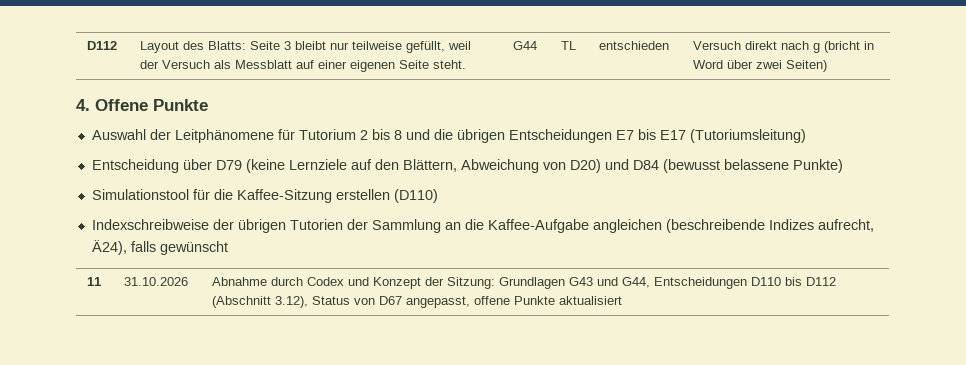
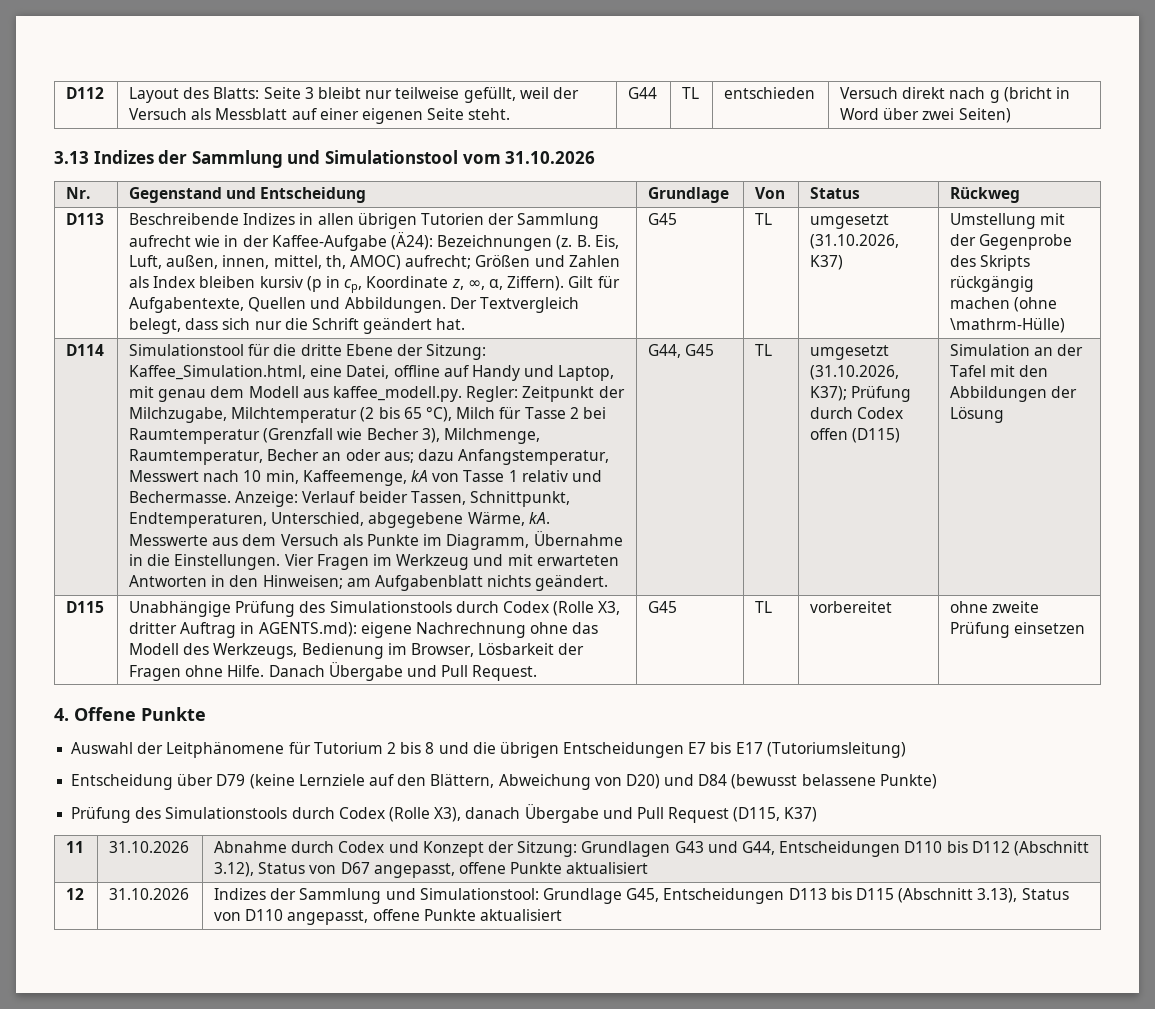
+ 3.13 Indizes der Sammlung und Simulationstool vom 31.10.2026
+ Nr. | Gegenstand und Entscheidung | Grundlage | Von | Status | Rückweg
+ D113 | Beschreibende Indizes in allen übrigen Tutorien der Sammlung aufrecht wie in der Kaffee-Aufgabe (Ä24): Bezeichnungen (z. B. Eis, Luft, außen, innen, mittel, th, AMOC) aufrecht; Größen und Zahlen als Index bleiben kursiv (p in cp, Koordinate z, ∞, α, Ziffern). Gilt für Aufgabentexte, Quellen und Abbildungen. Der Textvergleich belegt, dass sich nur die Schrift geändert hat. | G45 | TL | umgesetzt (31.10.2026, K37) | Umstellung mit der Gegenprobe des Skripts rückgängig machen (ohne \mathrm-Hülle)
+ D114 | Simulationstool für die dritte Ebene der Sitzung: Kaffee_Simulation.html, eine Datei, offline auf Handy und Laptop, mit genau dem Modell aus kaffee_modell.py. Regler: Zeitpunkt der Milchzugabe, Milchtemperatur (2 bis 65 °C), Milch für Tasse 2 bei Raumtemperatur (Grenzfall wie Becher 3), Milchmenge, Raumtemperatur, Becher an oder aus; dazu Anfangstemperatur, Messwert nach 10 min, Kaffeemenge, kA von Tasse 1 relativ und Bechermasse. Anzeige: Verlauf beider Tassen, Schnittpunkt, Endtemperaturen, Unterschied, abgegebene Wärme, kA. Messwerte aus dem Versuch als Punkte im Diagramm, Übernahme in die Einstellungen. Vier Fragen im Werkzeug und mit erwarteten Antworten in den Hinweisen; am Aufgabenblatt nichts geändert. | G44, G45 | TL | umgesetzt (31.10.2026, K37); Prüfung durch Codex offen (D115) | Simulation an der Tafel mit den Abbildungen der Lösung
+ D115 | Unabhängige Prüfung des Simulationstools durch Codex (Rolle X3, dritter Auftrag in AGENTS.md): eigene Nachrechnung ohne das Modell des Werkzeugs, Bedienung im Browser, Lösbarkeit der Fragen ohne Hilfe. Danach Übergabe und Pull Request. | G45 | TL | vorbereitet | ohne zweite Prüfung einsetzen
- Simulationstool für die Kaffee-Sitzung erstellen (D110)
- Indexschreibweise der übrigen Tutorien der Sammlung an die Kaffee-Aufgabe angleichen (beschreibende Indizes aufrecht, Ä24), falls gewünscht
+ Prüfung des Simulationstools durch Codex (Rolle X3), danach Übergabe und Pull Request (D115, K37)
+ 12 | 31.10.2026 | Indizes der Sammlung und Simulationstool: Grundlage G45, Entscheidungen D113 bis D115 (Abschnitt 3.13), Status von D110 angepasst, offene Punkte aktualisiert

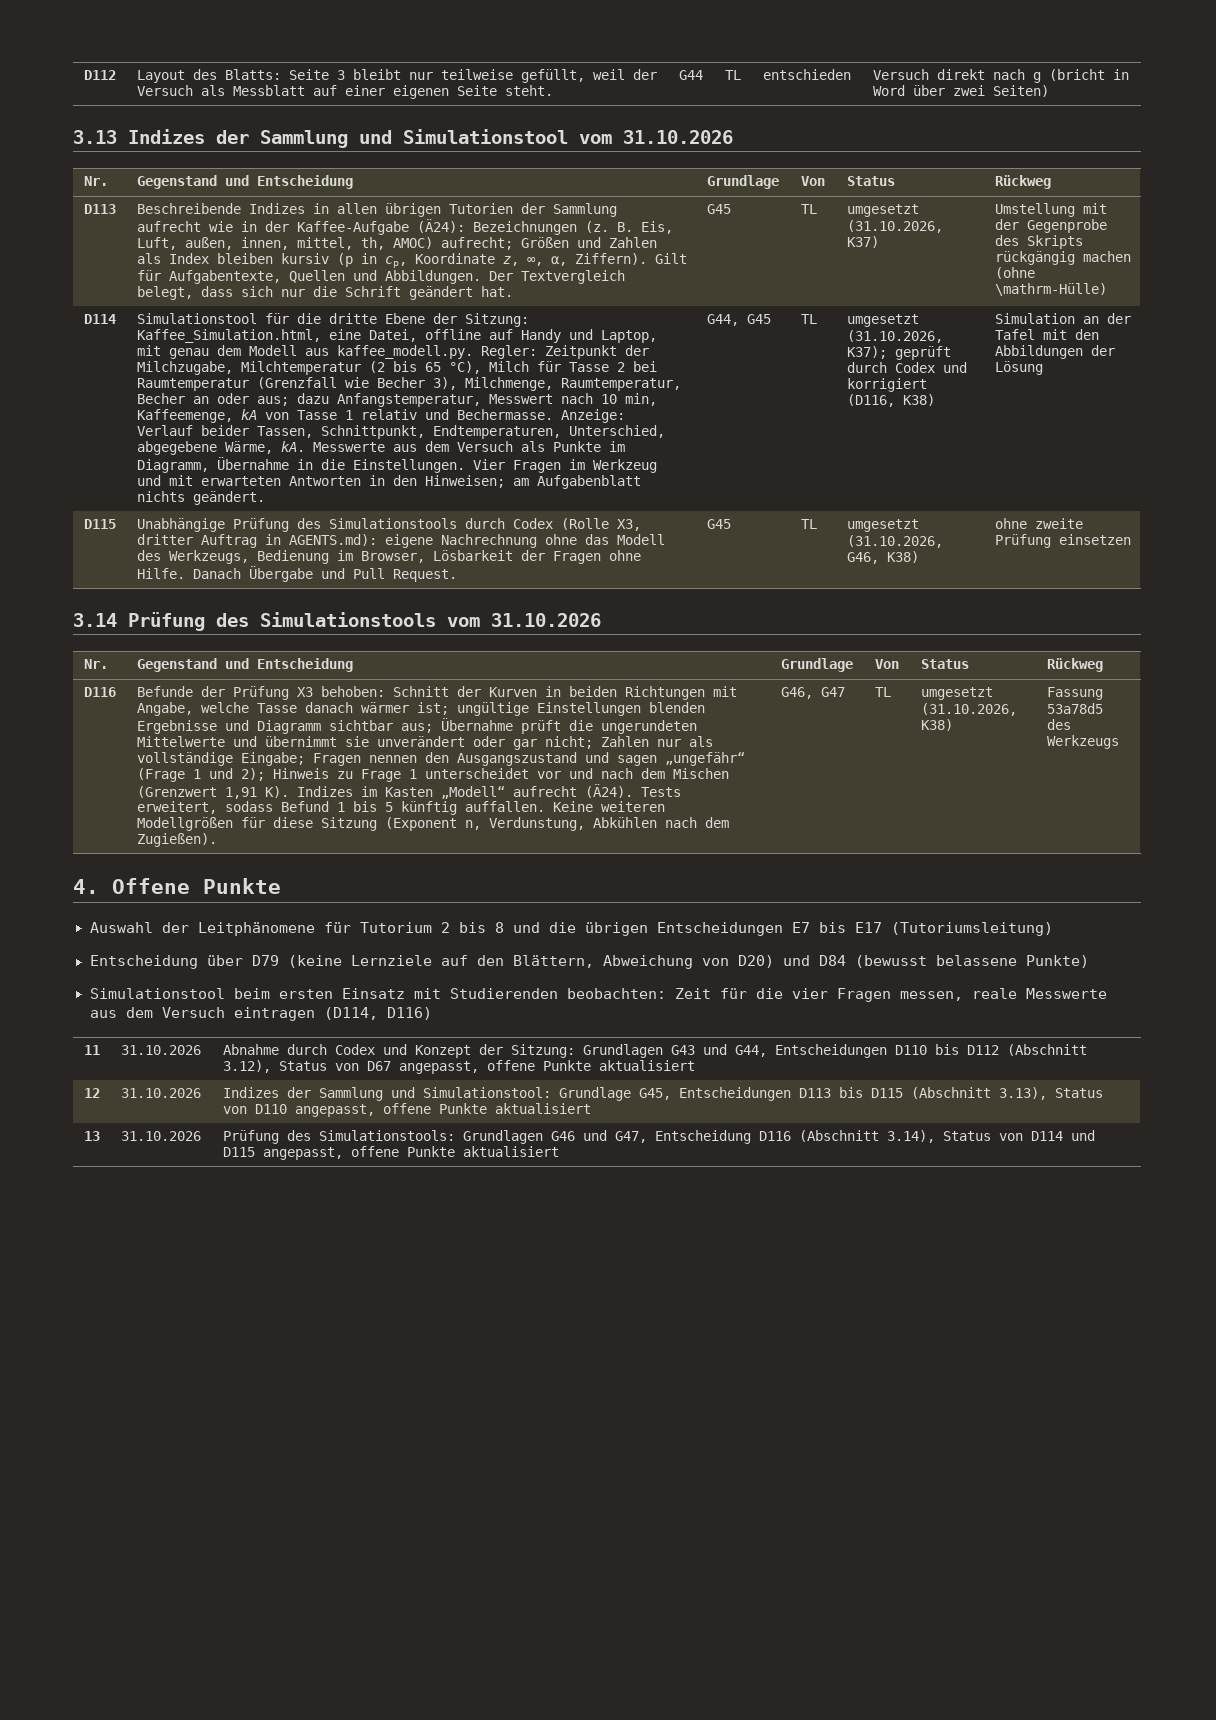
- umgesetzt (31.10.2026, K37); Prüfung durch Codex offen (D115)
+ umgesetzt (31.10.2026, K37); geprüft durch Codex und korrigiert (D116, K38)
- vorbereitet
+ umgesetzt (31.10.2026, G46, K38)
+ 3.14 Prüfung des Simulationstools vom 31.10.2026
+ Nr. | Gegenstand und Entscheidung | Grundlage | Von | Status | Rückweg
+ D116 | Befunde der Prüfung X3 behoben: Schnitt der Kurven in beiden Richtungen mit Angabe, welche Tasse danach wärmer ist; ungültige Einstellungen blenden Ergebnisse und Diagramm sichtbar aus; Übernahme prüft die ungerundeten Mittelwerte und übernimmt sie unverändert oder gar nicht; Zahlen nur als vollständige Eingabe; Fragen nennen den Ausgangszustand und sagen „ungefähr“ (Frage 1 und 2); Hinweis zu Frage 1 unterscheidet vor und nach dem Mischen (Grenzwert 1,91 K). Indizes im Kasten „Modell“ aufrecht (Ä24). Tests erweitert, sodass Befund 1 bis 5 künftig auffallen. Keine weiteren Modellgrößen für diese Sitzung (Exponent n, Verdunstung, Abkühlen nach dem Zugießen). | G46, G47 | TL | umgesetzt (31.10.2026, K38) | Fassung 53a78d5 des Werkzeugs
- Prüfung des Simulationstools durch Codex (Rolle X3), danach Übergabe und Pull Request (D115, K37)
+ Simulationstool beim ersten Einsatz mit Studierenden beobachten: Zeit für die vier Fragen messen, reale Messwerte aus dem Versuch eintragen (D114, D116)
+ 13 | 31.10.2026 | Prüfung des Simulationstools: Grundlagen G46 und G47, Entscheidung D116 (Abschnitt 3.14), Status von D114 und D115 angepasst, offene Punkte aktualisiert

